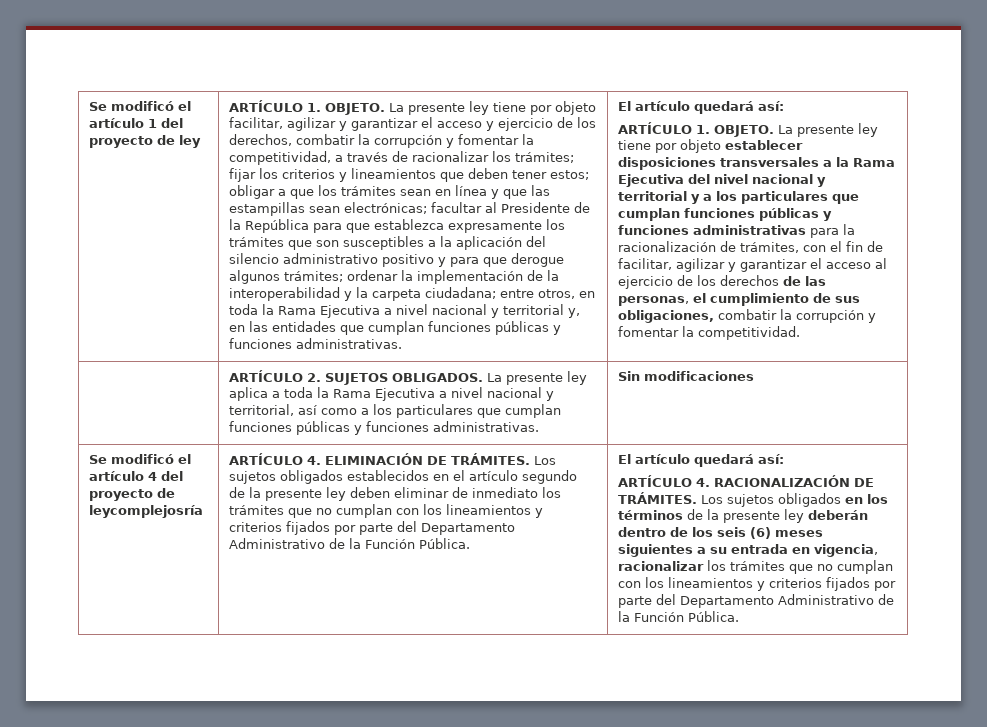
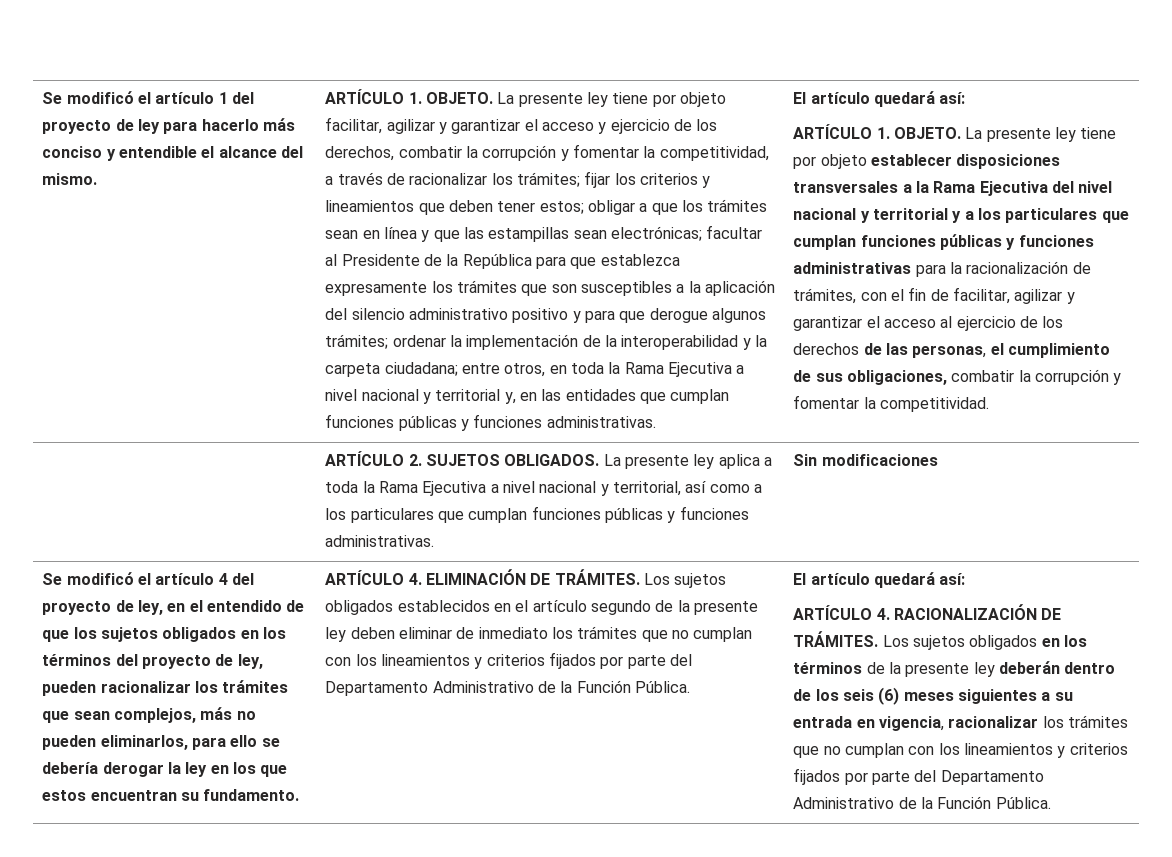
- Se modificó el artículo 1 del proyecto de ley
+ Se modificó el artículo 1 del proyecto de ley para hacerlo más conciso y entendible el alcance del mismo.
- Se modificó el artículo 4 del proyecto de leycomplejosría
+ Se modificó el artículo 4 del proyecto de ley, en el entendido de que los sujetos obligados en los términos del proyecto de ley, pueden racionalizar los trámites que sean complejos, más no pueden eliminarlos, para ello se debería derogar la ley en los que estos encuentran su fundamento.

